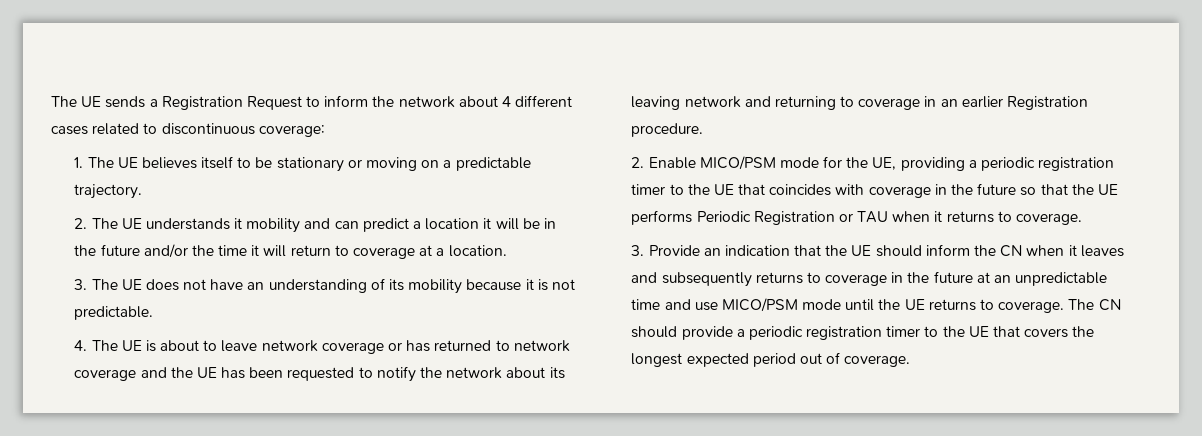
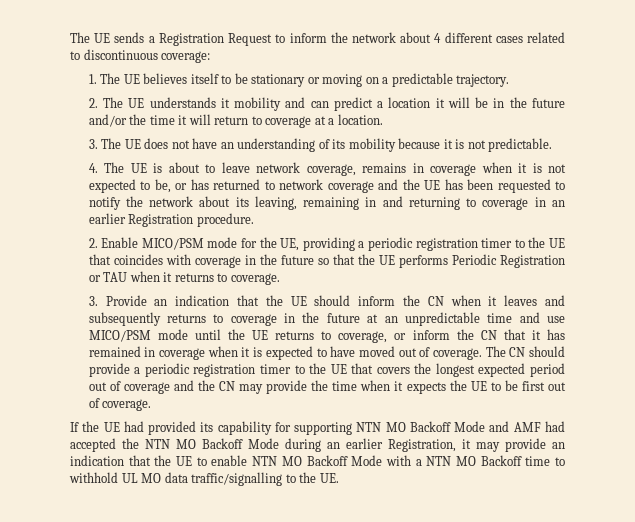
- 4. The UE is about to leave network coverage or has returned to network coverage and the UE has been requested to notify the network about its leaving network and returning to coverage in an earlier Registration procedure.
+ 4. The UE is about to leave network coverage, remains in coverage when it is not expected to be, or has returned to network coverage and the UE has been requested to notify the network about its leaving, remaining in and returning to coverage in an earlier Registration procedure.
- 3. Provide an indication that the UE should inform the CN when it leaves and subsequently returns to coverage in the future at an unpredictable time and use MICO/PSM mode until the UE returns to coverage.
+ 3. Provide an indication that the UE should inform the CN when it leaves and subsequently returns to coverage in the future at an unpredictable time and use MICO/PSM mode until the UE returns to coverage, or inform the CN that it has remained in coverage when it is expected to have moved out of coverage.
- The CN should provide a periodic registration timer to the UE that covers the longest expected period out of coverage.
+ The CN should provide a periodic registration timer to the UE that covers the longest expected period out of coverage and the CN may provide the time when it expects the UE to be first out of coverage.
+ If the UE had provided its capability for supporting NTN MO Backoff Mode and AMF had accepted the NTN MO Backoff Mode during an earlier Registration, it may provide an indication that the UE to enable NTN MO Backoff Mode with a NTN MO Backoff time to withhold UL MO data traffic/signalling to the UE.

